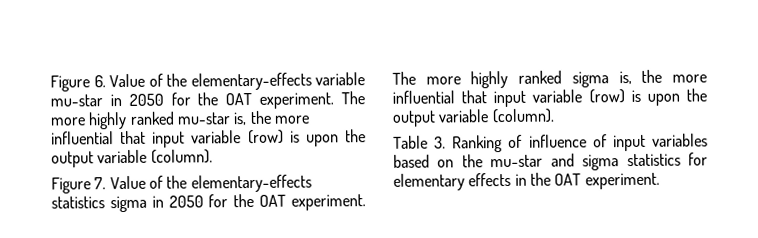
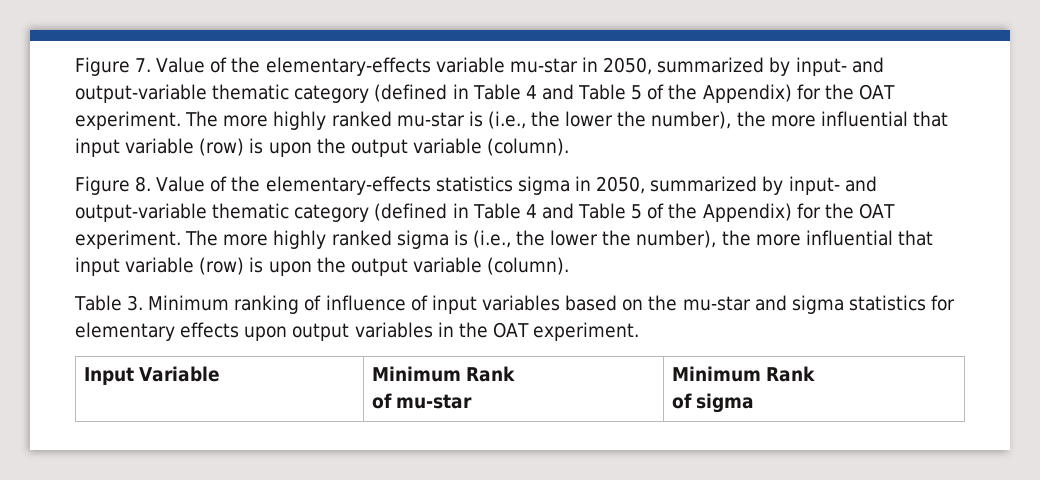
- Figure 6. Value of the elementary-effects variable mu-star in 2050 for the OAT experiment.
+ Figure 7. Value of the elementary-effects variable mu-star in 2050, summarized by input- and output-variable thematic category (defined in Table 4 and Table 5 of the Appendix) for the OAT experiment.
- The more highly ranked mu-star is, the more influential that input variable (row) is upon the output variable (column).
+ The more highly ranked mu-star is (i.e., the lower the number), the more influential that input variable (row) is upon the output variable (column).
- Figure 7. Value of the elementary-effects statistics sigma in 2050 for the OAT experiment.
+ Figure 8. Value of the elementary-effects statistics sigma in 2050, summarized by input- and output-variable thematic category (defined in Table 4 and Table 5 of the Appendix) for the OAT experiment.
- The more highly ranked sigma is, the more influential that input variable (row) is upon the output variable (column).
+ The more highly ranked sigma is (i.e., the lower the number), the more influential that input variable (row) is upon the output variable (column).
- Table 3. Ranking of influence of input variables based on the mu-star and sigma statistics for elementary effects in the OAT experiment.
+ Table 3. Minimum ranking of influence of input variables based on the mu-star and sigma statistics for elementary effects upon output variables in the OAT experiment.
+ Input Variable | Minimum Rank
+ of mu-star | Minimum Rank
+ of sigma

